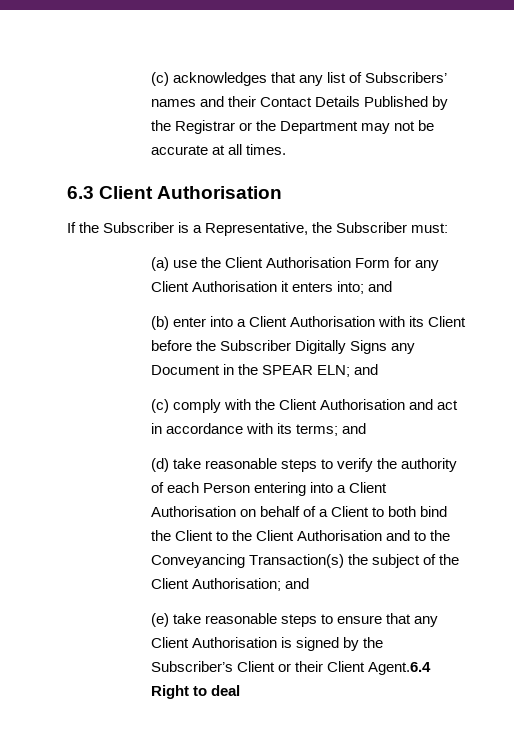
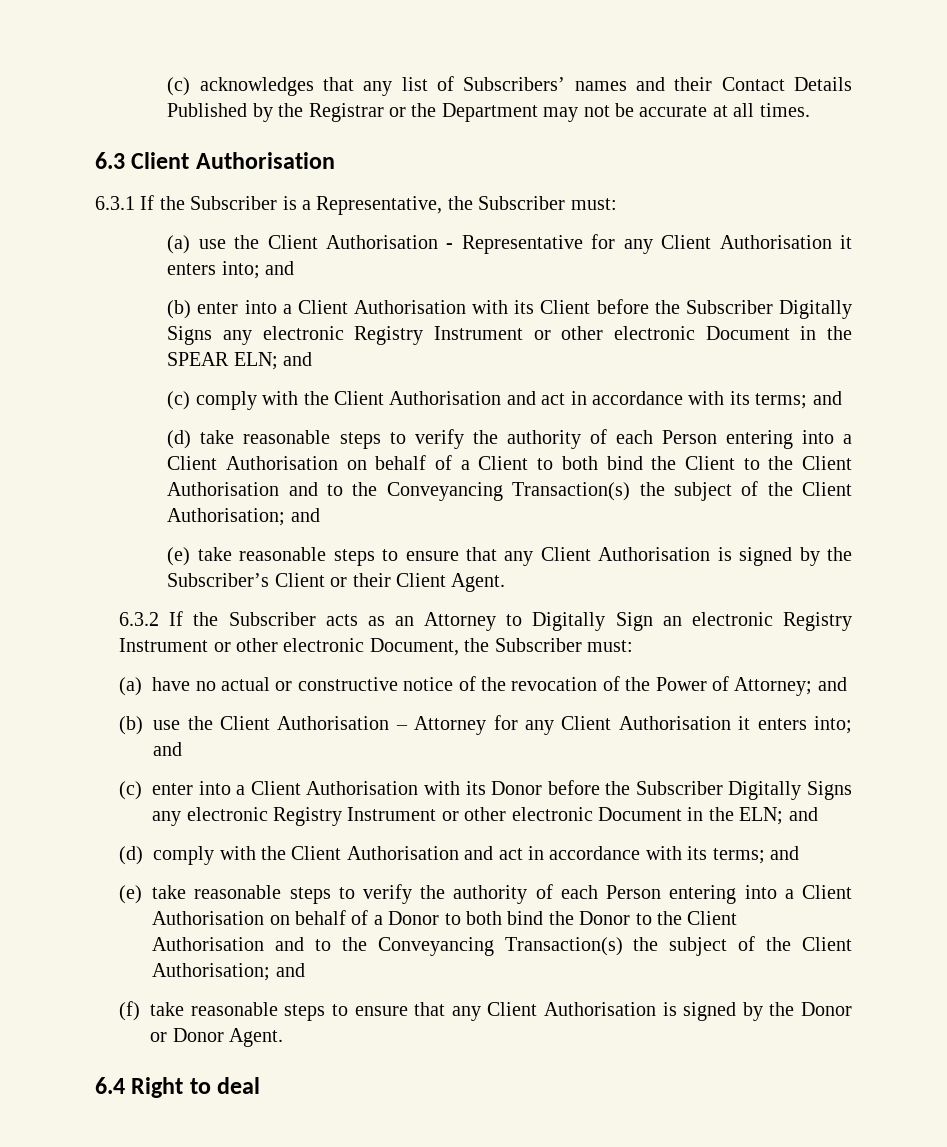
- If the Subscriber is a Representative, the Subscriber must:
+ 6.3.1 If the Subscriber is a Representative, the Subscriber must:
- (a) use the Client Authorisation Form for any Client Authorisation it enters into; and
+ (a) use the Client Authorisation - Representative for any Client Authorisation it enters into; and
- (b) enter into a Client Authorisation with its Client before the Subscriber Digitally Signs any Document in the SPEAR ELN; and
+ (b) enter into a Client Authorisation with its Client before the Subscriber Digitally Signs any electronic Registry Instrument or other electronic Document in the SPEAR ELN; and
- (e) take reasonable steps to ensure that any Client Authorisation is signed by the Subscriber’s Client or their Client Agent.6.4 Right to deal
+ (e) take reasonable steps to ensure that any Client Authorisation is signed by the Subscriber’s Client or their Client Agent.
+ 6.3.2 If the Subscriber acts as an Attorney to Digitally Sign an electronic Registry Instrument or other electronic Document, the Subscriber must:
+ (a) have no actual or constructive notice of the revocation of the Power of Attorney; and
+ (b) use the Client Authorisation – Attorney for any Client Authorisation it enters into; and
+ (c) enter into a Client Authorisation with its Donor before the Subscriber Digitally Signs any electronic Registry Instrument or other electronic Document in the ELN; and
+ (d) comply with the Client Authorisation and act in accordance with its terms; and
+ (e) take reasonable steps to verify the authority of each Person entering into a Client Authorisation on behalf of a Donor to both bind the Donor to the Client Authorisation and to the Conveyancing Transaction(s) the subject of the Client Authorisation; and
+ (f) take reasonable steps to ensure that any Client Authorisation is signed by the Donor or Donor Agent.
+ 6.4 Right to deal

